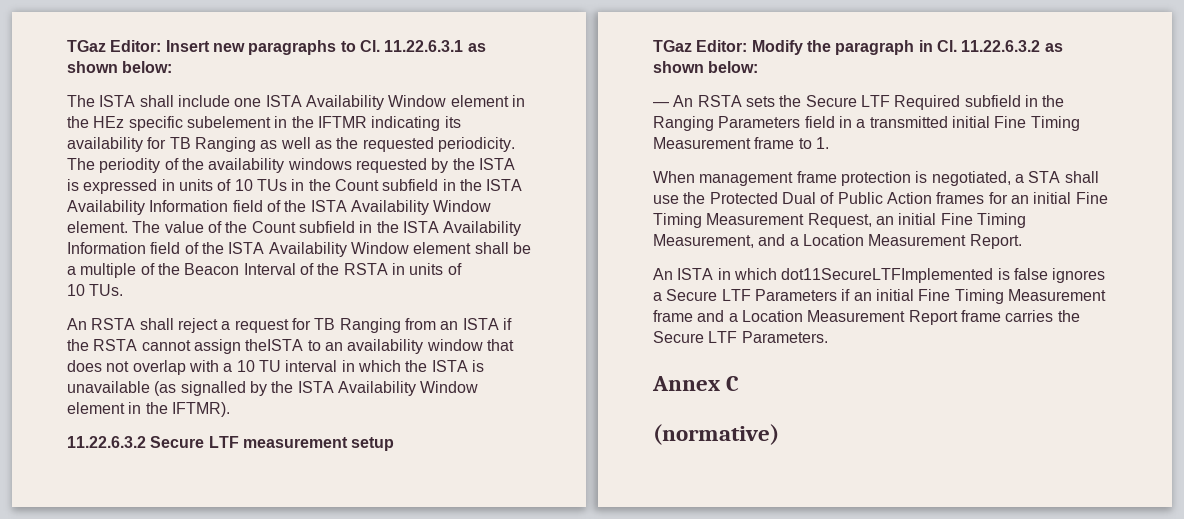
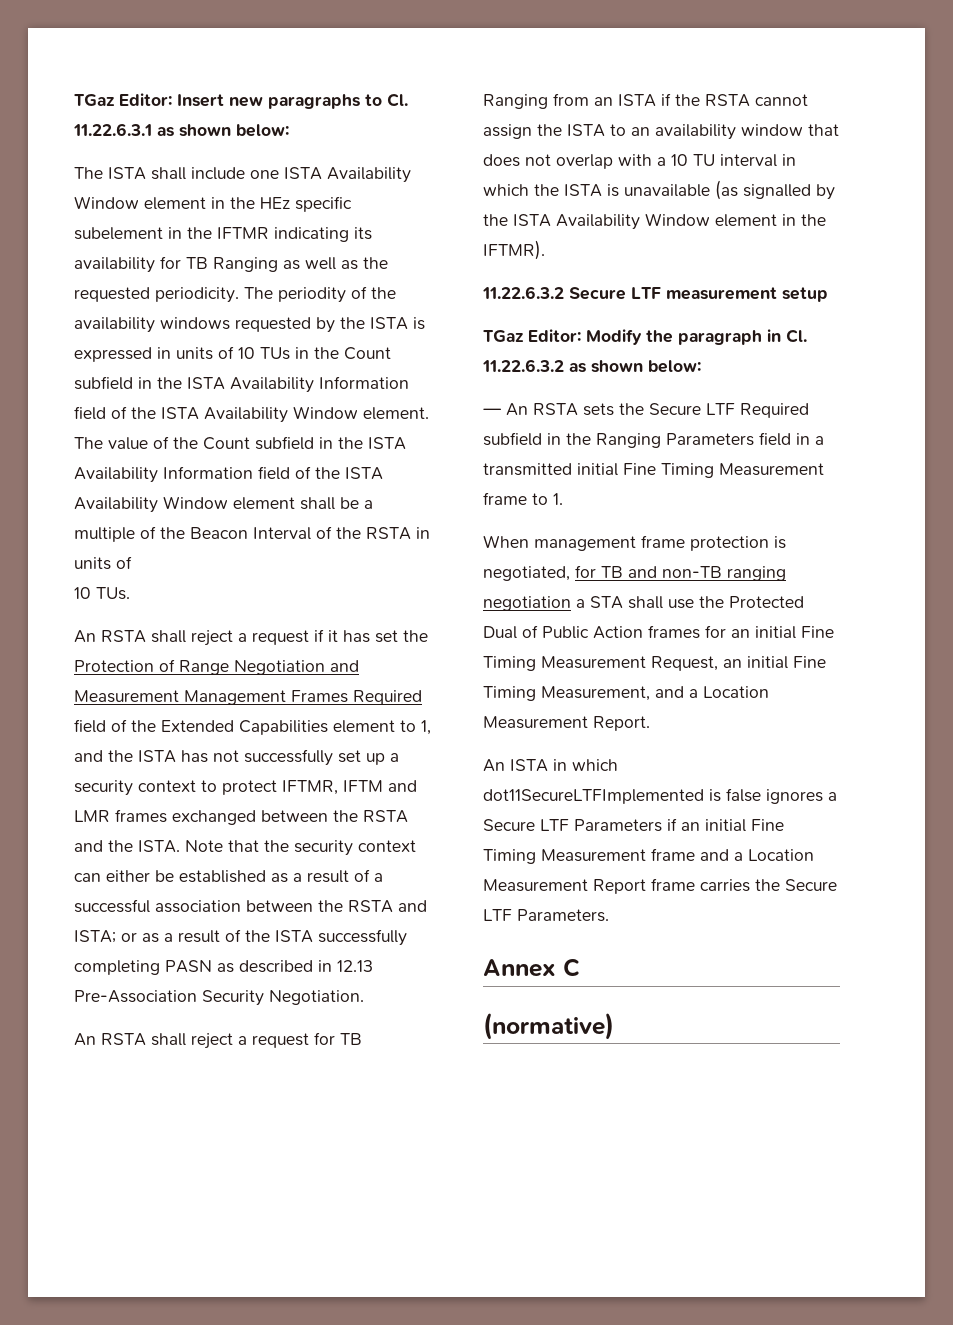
+ An RSTA shall reject a request if it has set the Protection of Range Negotiation and Measurement Management Frames Required field of the Extended Capabilities element to 1, and the ISTA has not successfully set up a security context to protect IFTMR, IFTM and LMR frames exchanged between the RSTA and the ISTA. Note that the security context can either be established as a result of a successful association between the RSTA and ISTA; or as a result of the ISTA successfully completing PASN as described in 12.13 Pre-Association Security Negotiation.
- An RSTA shall reject a request for TB Ranging from an ISTA if the RSTA cannot assign theISTA to an availability window that does not overlap with a 10 TU interval in which the ISTA is unavailable (as signalled by the ISTA Availability Window element in the IFTMR).
+ An RSTA shall reject a request for TB Ranging from an ISTA if the RSTA cannot assign the ISTA to an availability window that does not overlap with a 10 TU interval in which the ISTA is unavailable (as signalled by the ISTA Availability Window element in the IFTMR).
- When management frame protection is negotiated, a STA shall use the Protected Dual of Public Action frames for an initial Fine Timing Measurement Request, an initial Fine Timing Measurement, and a Location Measurement Report.
+ When management frame protection is negotiated, for TB and non-TB ranging negotiation a STA shall use the Protected Dual of Public Action frames for an initial Fine Timing Measurement Request, an initial Fine Timing Measurement, and a Location Measurement Report.

